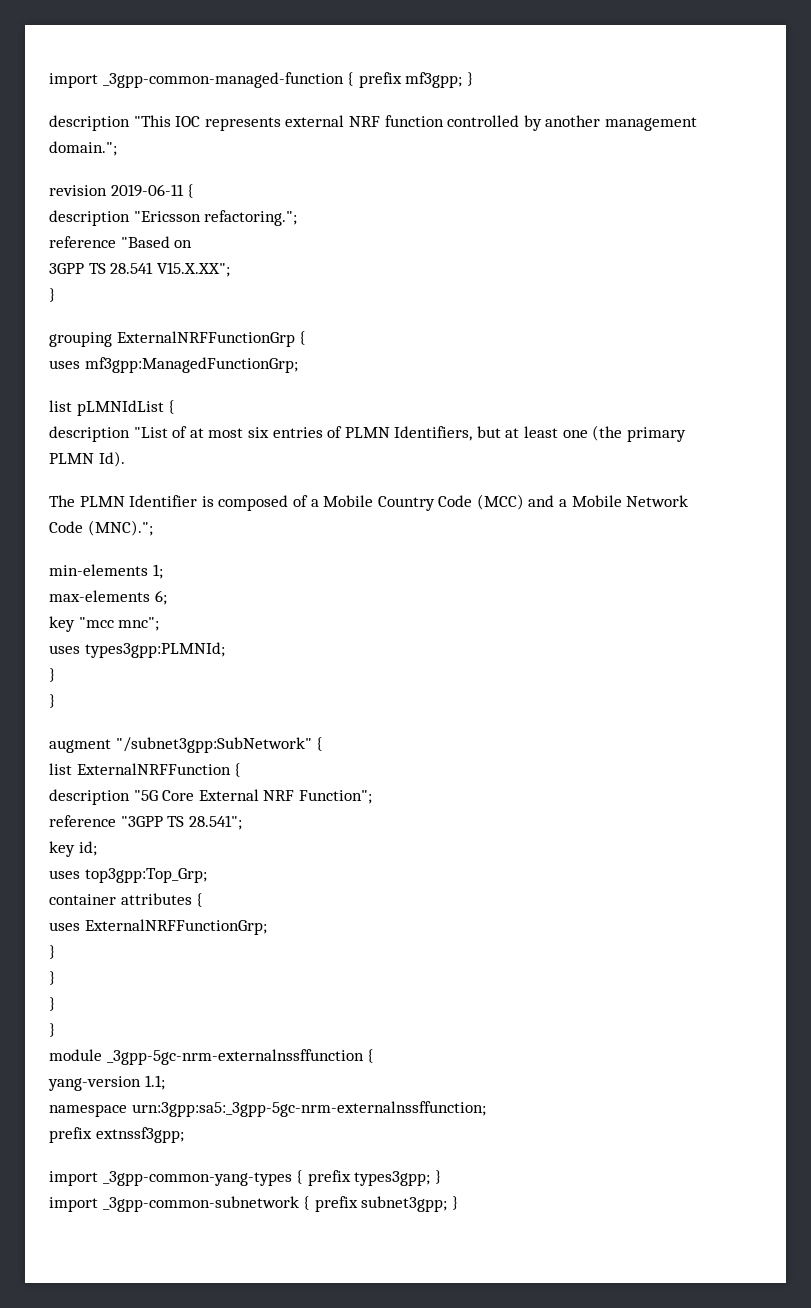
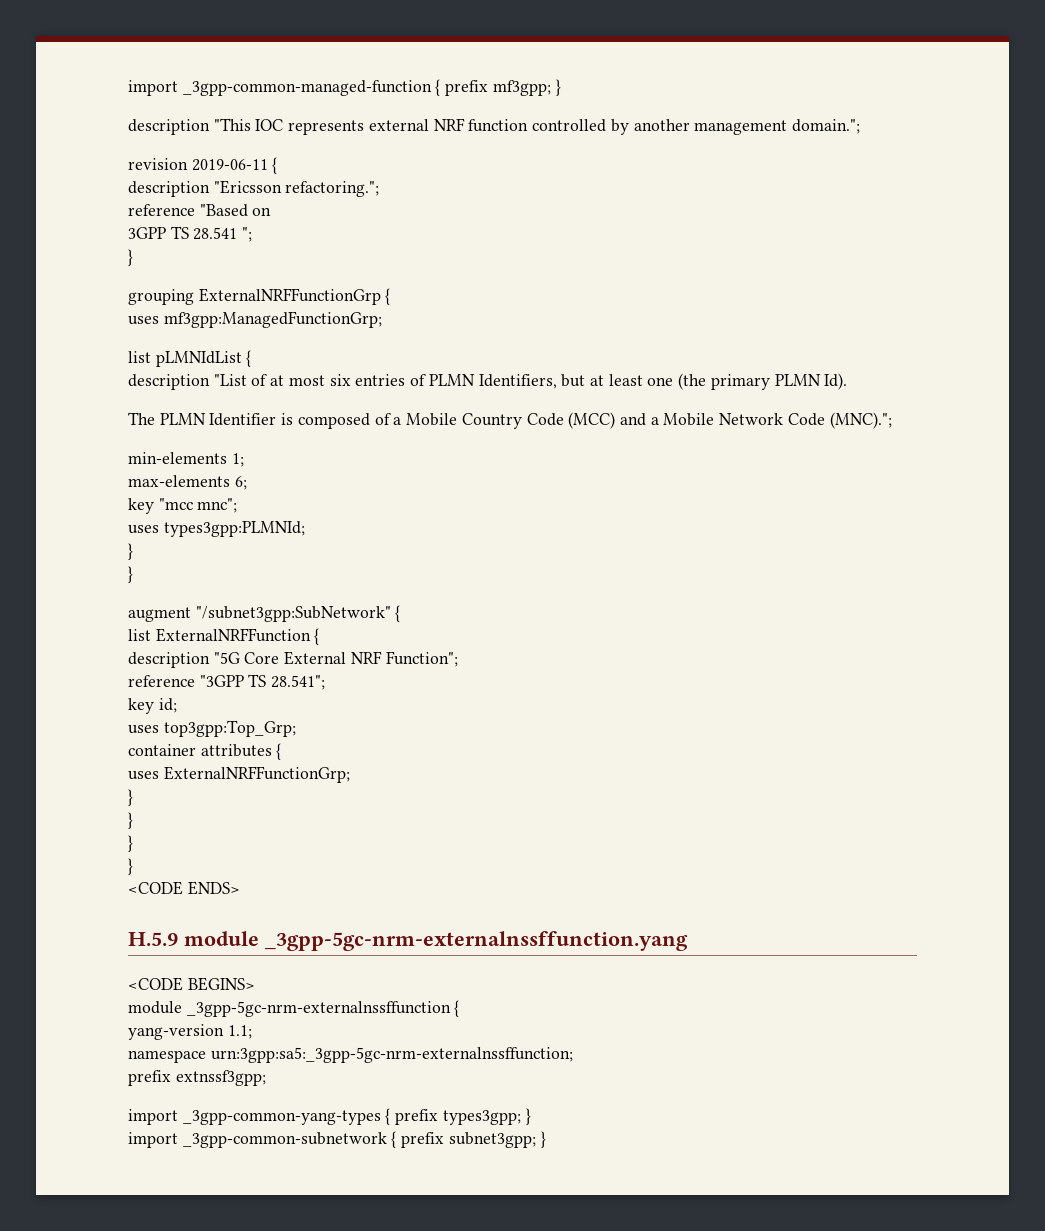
- 3GPP TS 28.541 V15.X.XX";
+ 3GPP TS 28.541 ";
+ <CODE ENDS>
+ H.5.9 module _3gpp-5gc-nrm-externalnssffunction.yang
+ <CODE BEGINS>

